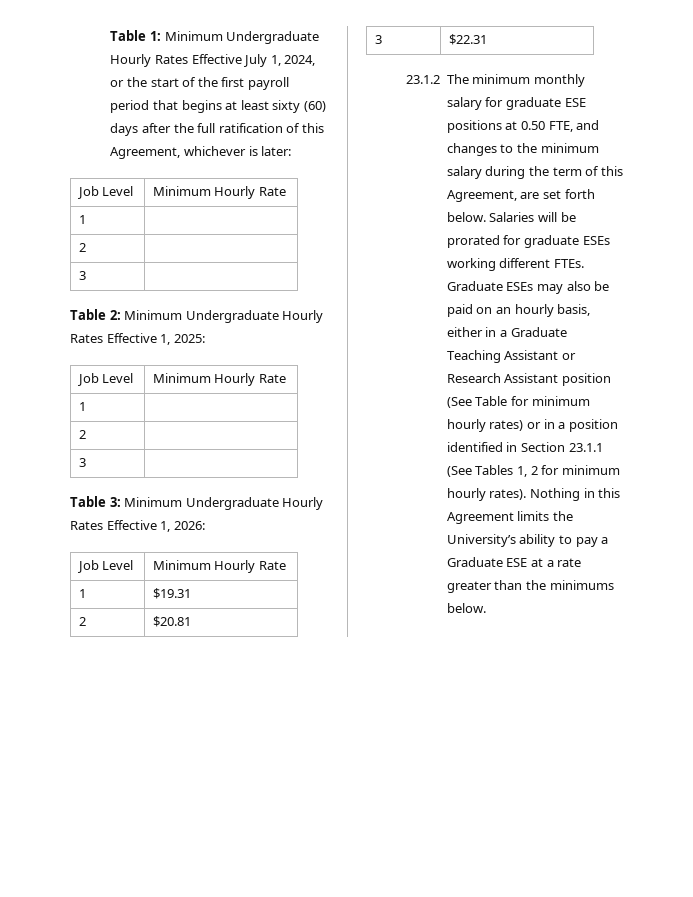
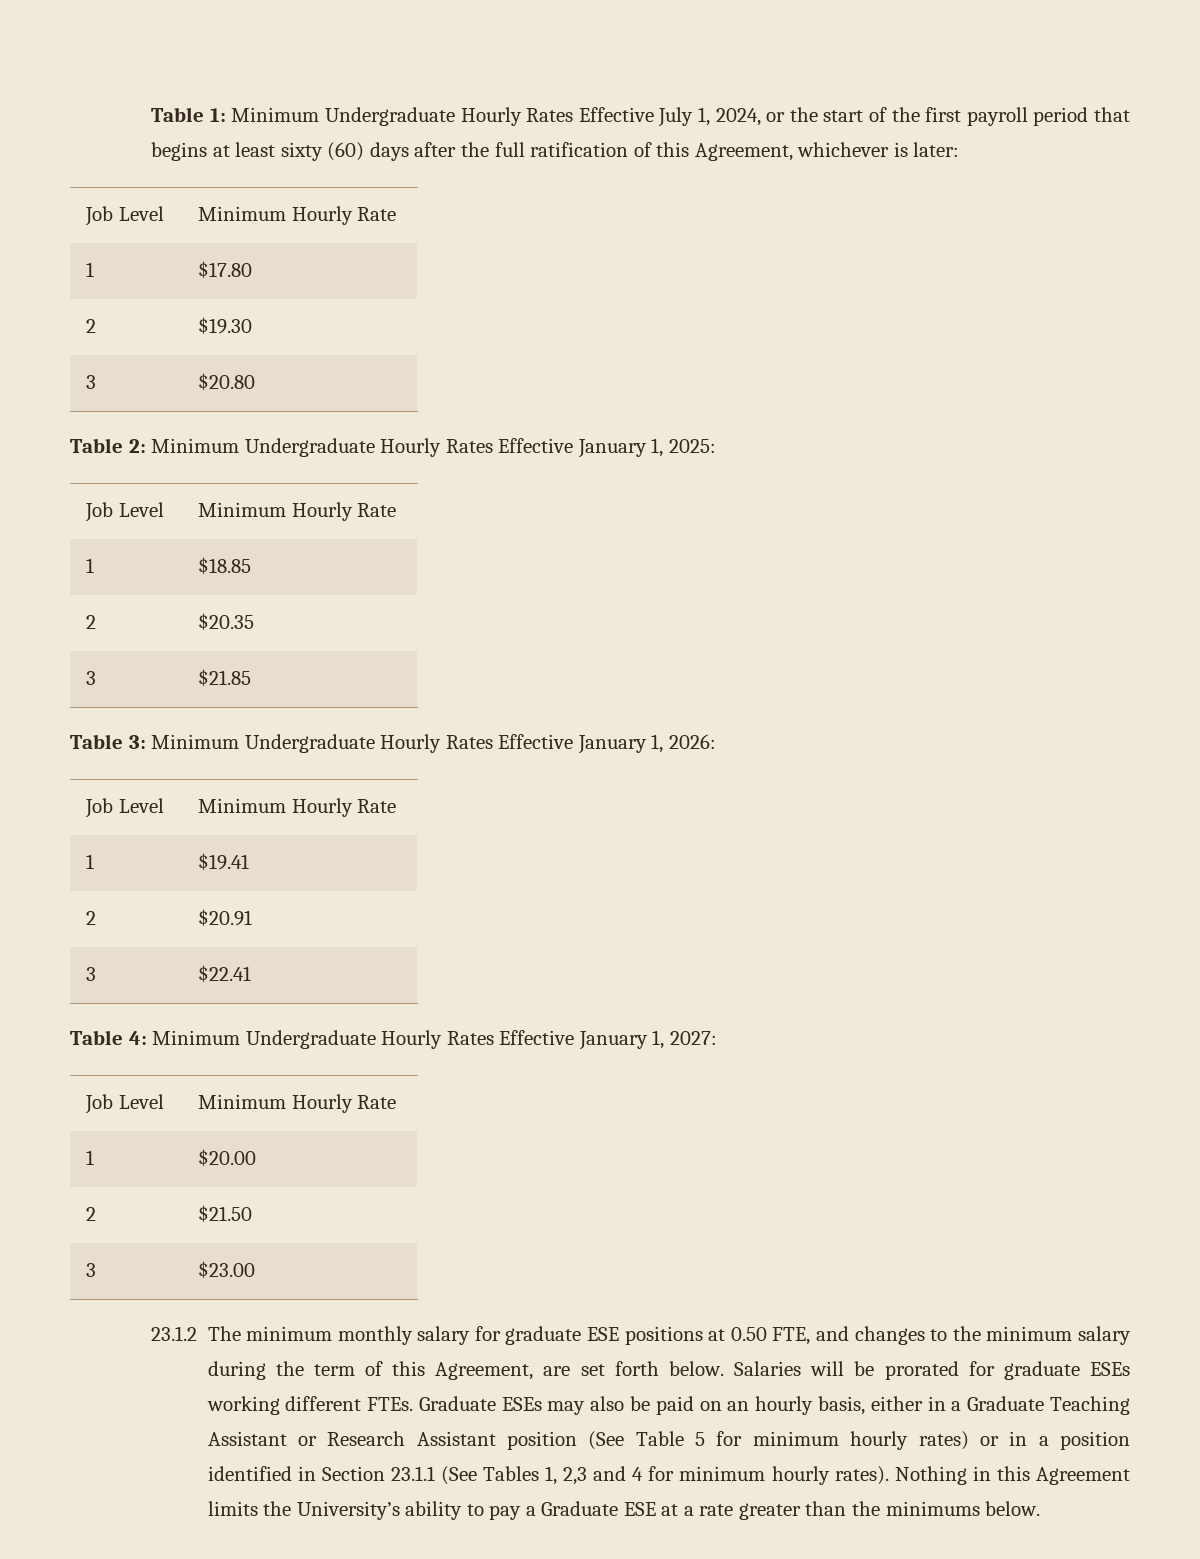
  Table 1: Minimum Undergraduate Hourly Rates Effective July 1, 2024, or the start of the first payroll period that begins at least sixty (60) days after the full ratification of this Agreement, whichever is later:
  Job Level | Minimum Hourly Rate
- 1 |
- 2 |
- 3 |
+ 1 | $17.80
+ 2 | $19.30
+ 3 | $20.80
- Table 2: Minimum Undergraduate Hourly Rates Effective 1, 2025:
+ Table 2: Minimum Undergraduate Hourly Rates Effective January 1, 2025:
  Job Level | Minimum Hourly Rate
- 1 |
- 2 |
- 3 |
+ 1 | $18.85
+ 2 | $20.35
+ 3 | $21.85
- Table 3: Minimum Undergraduate Hourly Rates Effective 1, 2026:
+ Table 3: Minimum Undergraduate Hourly Rates Effective January 1, 2026:
- 1 | $19.31
- 2 | $20.81
- 3 | $22.31
+ 1 | $19.41
+ 2 | $20.91
+ 3 | $22.41
+ Table 4: Minimum Undergraduate Hourly Rates Effective January 1, 2027:
+ Job Level | Minimum Hourly Rate
+ 1 | $20.00
+ 2 | $21.50
+ 3 | $23.00
- Graduate ESEs may also be paid on an hourly basis, either in a Graduate Teaching Assistant or Research Assistant position (See Table for minimum hourly rates) or in a position identified in Section 23.1.1 (See Tables 1, 2 for minimum hourly rates).
+ Graduate ESEs may also be paid on an hourly basis, either in a Graduate Teaching Assistant or Research Assistant position (See Table 5 for minimum hourly rates) or in a position identified in Section 23.1.1 (See Tables 1, 2,3 and 4 for minimum hourly rates).

